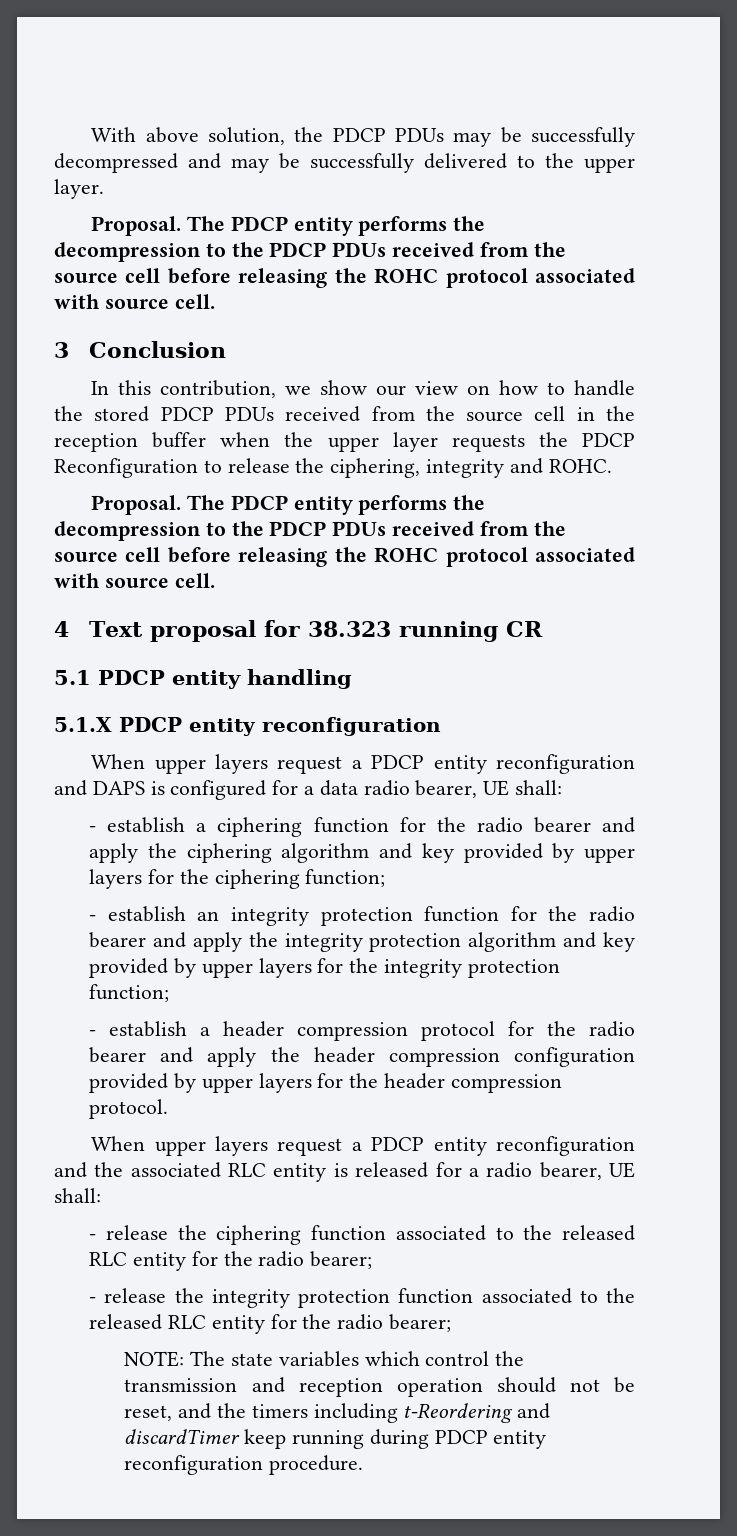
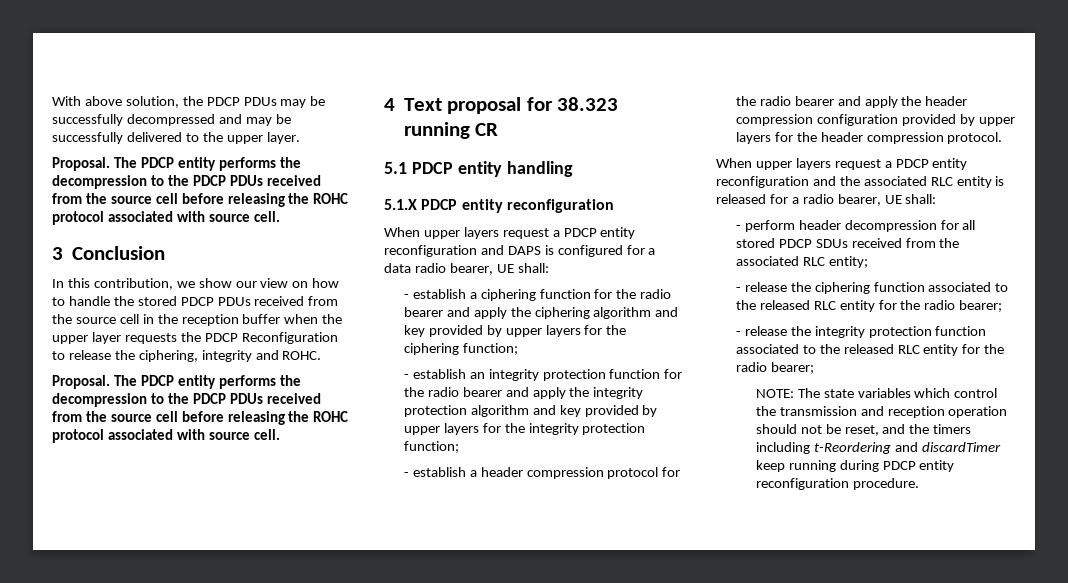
+ - perform header decompression for all stored PDCP SDUs received from the associated RLC entity;

